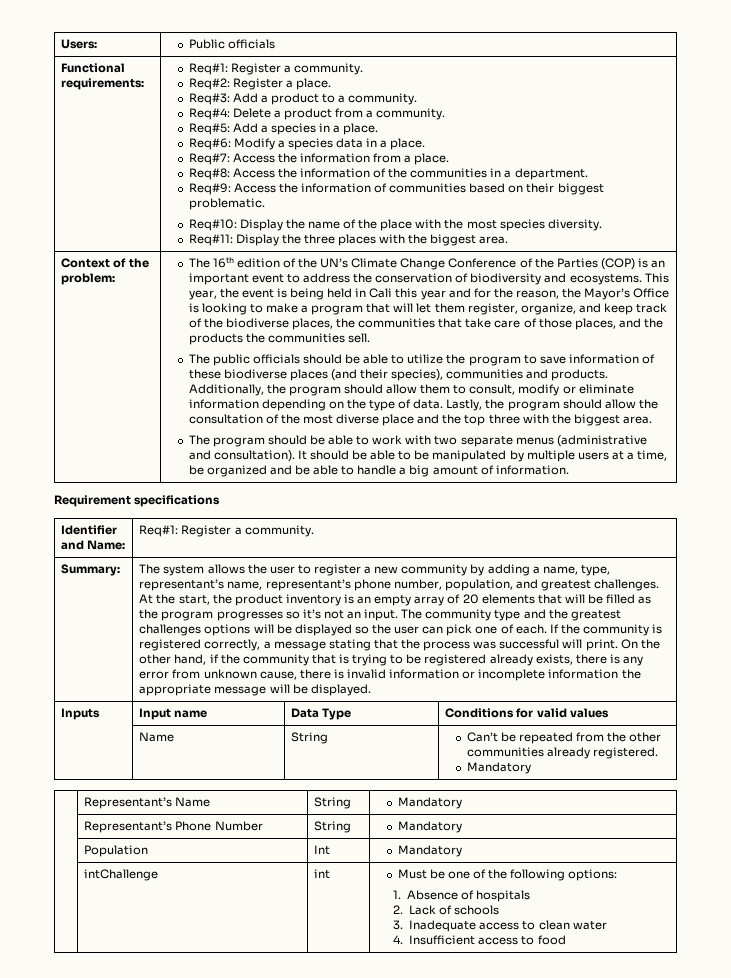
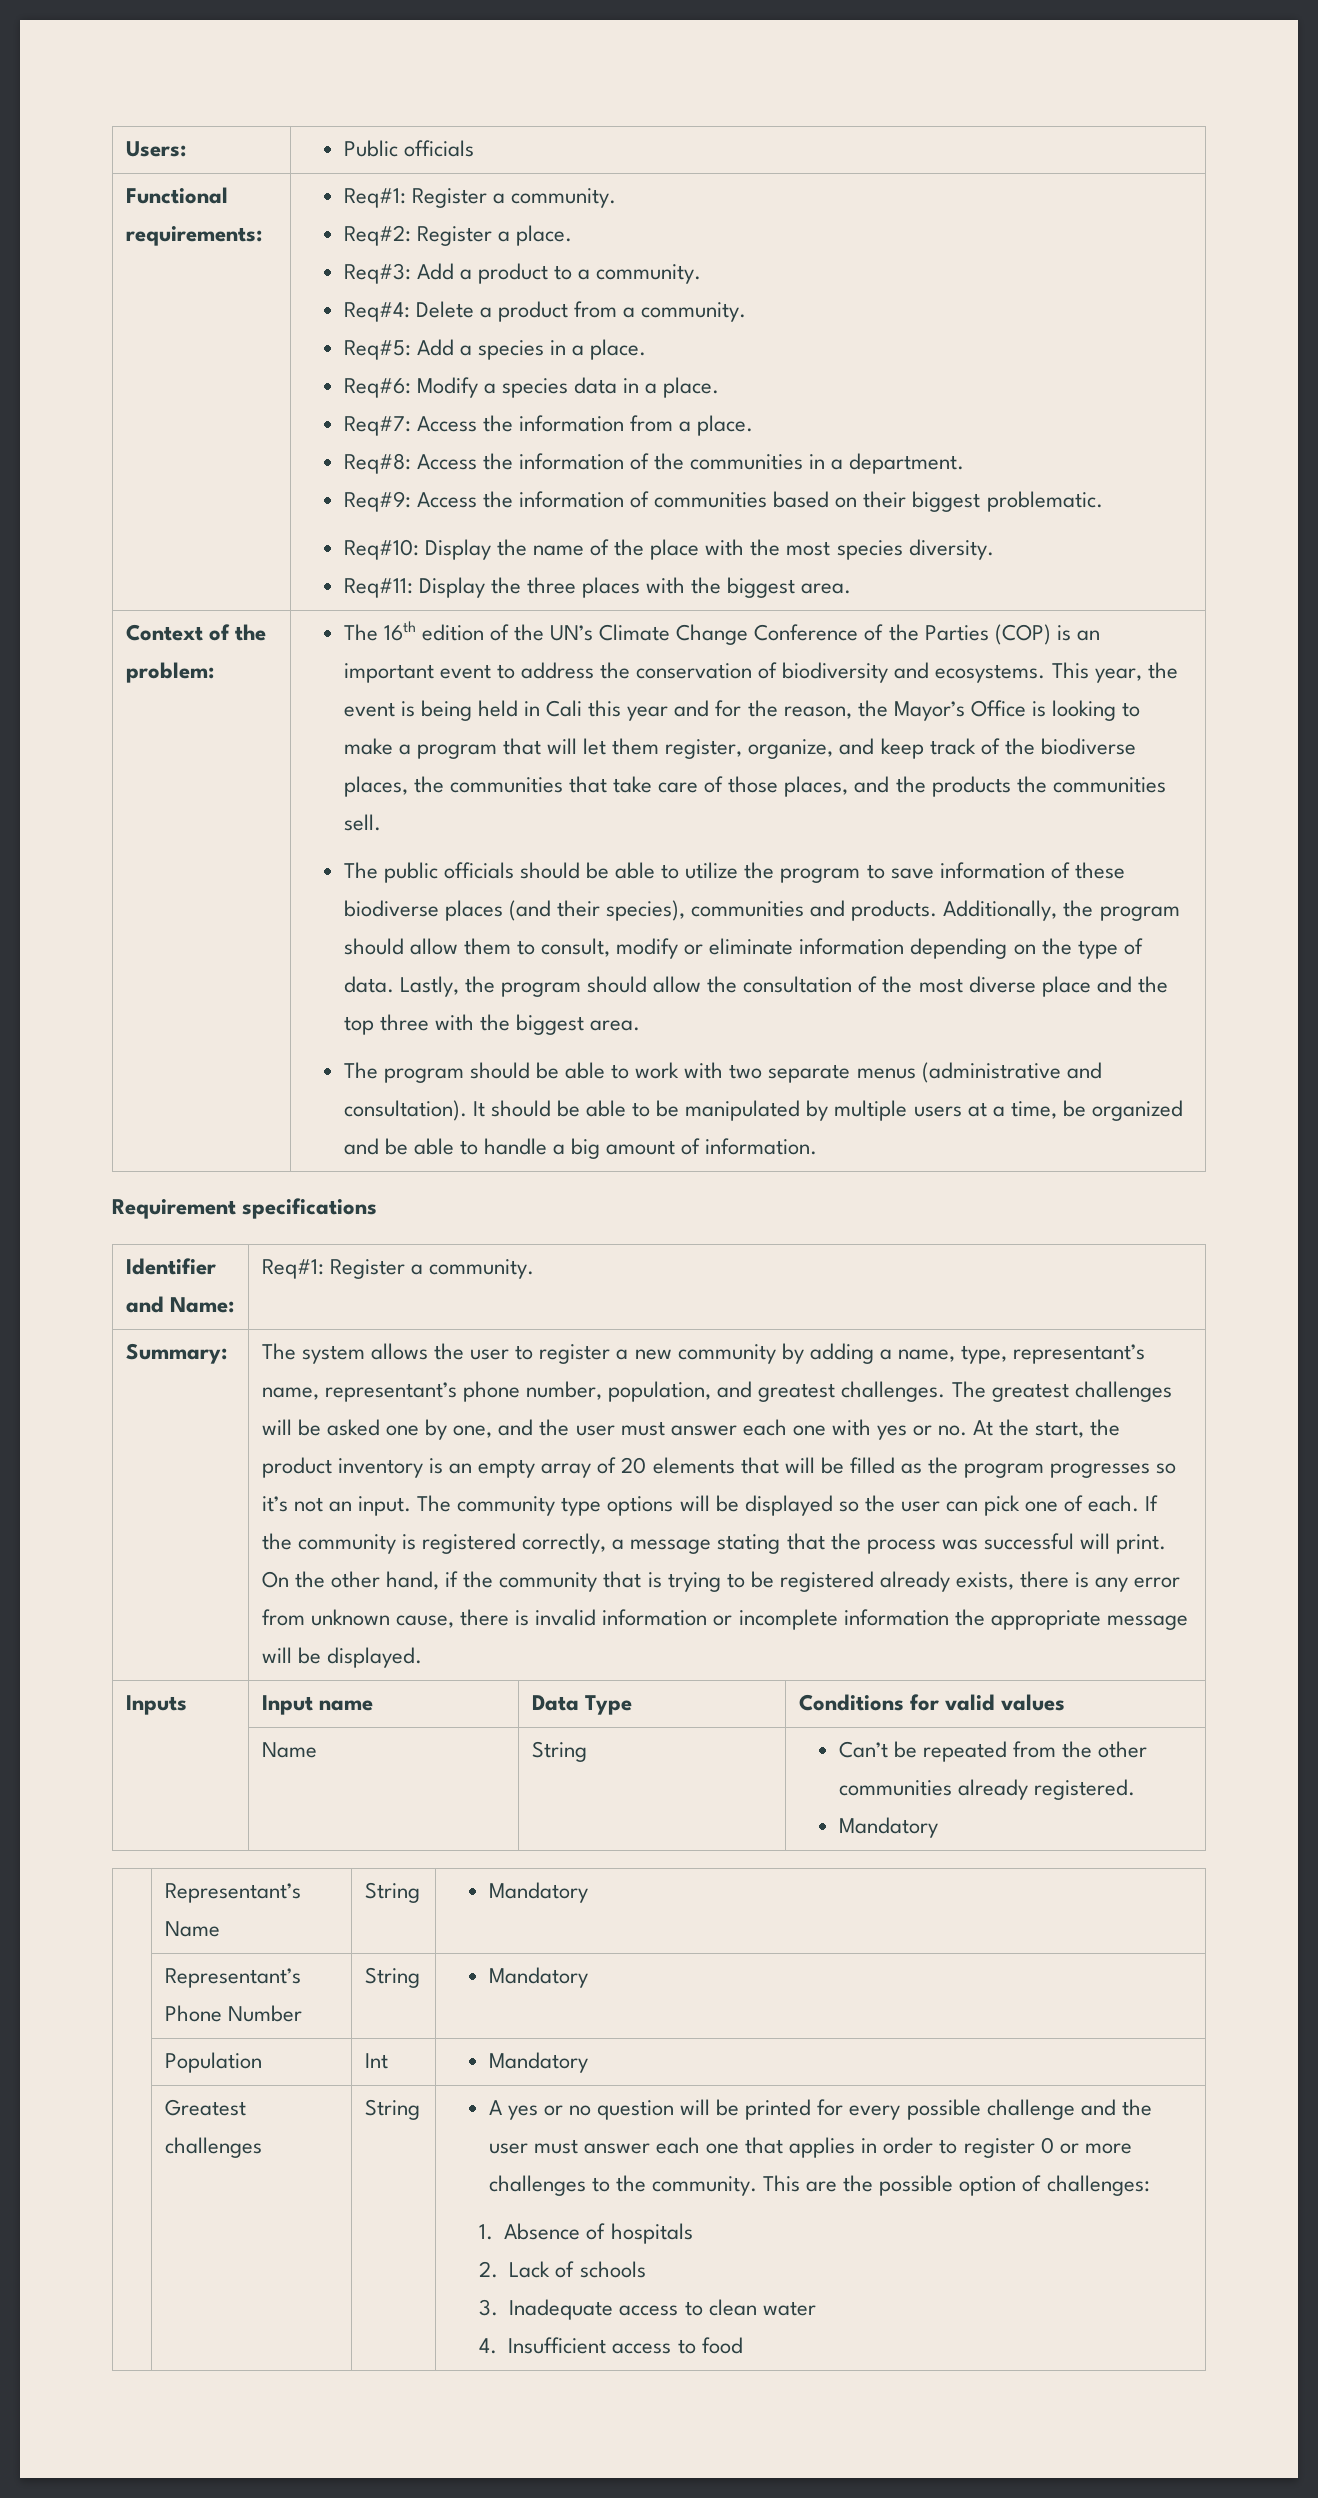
- At the start, the product inventory is an empty array of 20 elements that will be filled as the program progresses so it’s not an input.
+ The greatest challenges will be asked one by one, and the user must answer each one with yes or no. At the start, the product inventory is an empty array of 20 elements that will be filled as the program progresses so it’s not an input.
- The community type and the greatest challenges options will be displayed so the user can pick one of each.
+ The community type options will be displayed so the user can pick one of each.
- intChallenge | int | Must be one of the following options:
+ Greatest challenges | String | A yes or no question will be printed for every possible challenge and the user must answer each one that applies in order to register 0 or more challenges to the community. This are the possible option of challenges:

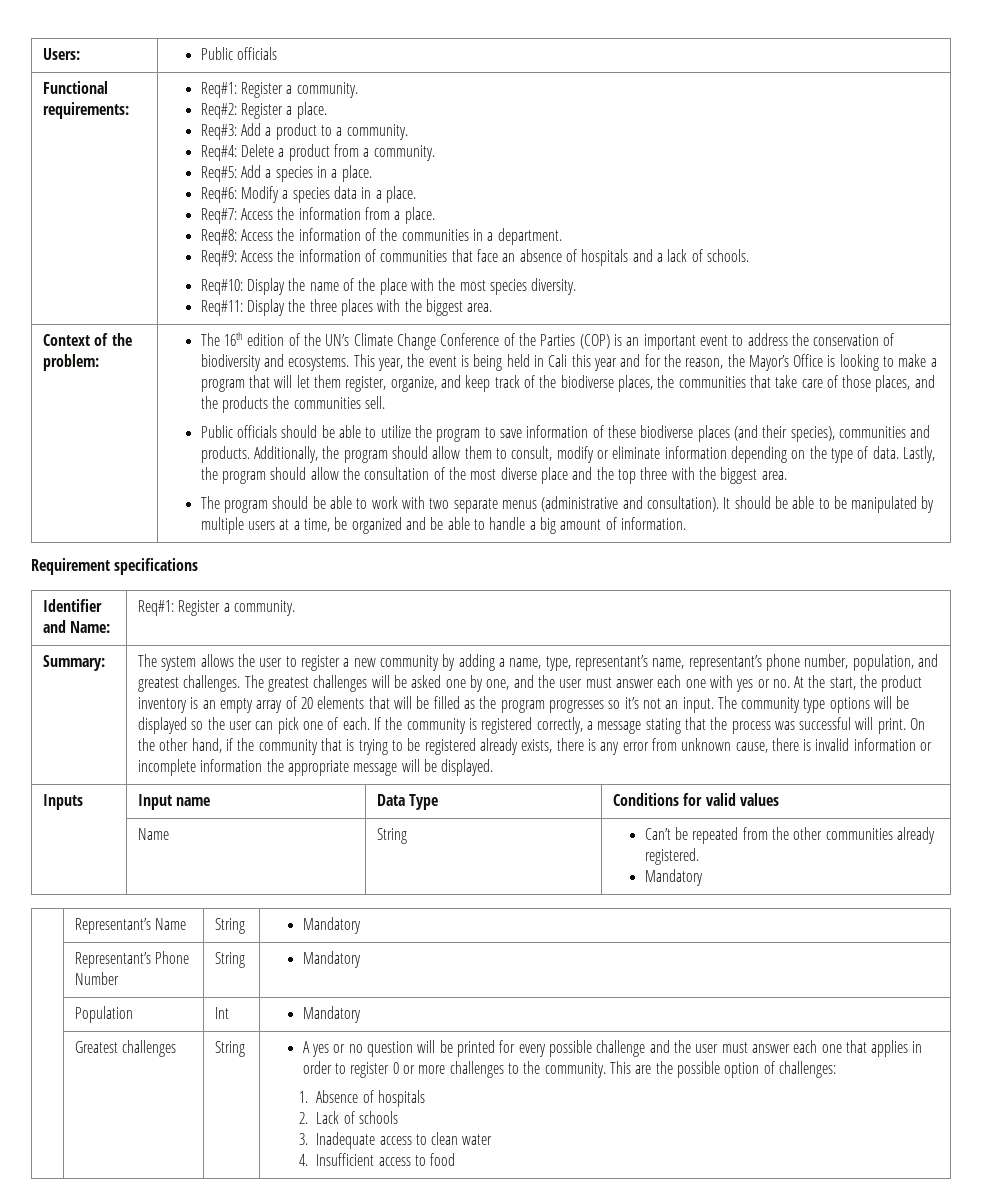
- Req#9: Access the information of communities based on their biggest problematic.
+ Req#9: Access the information of communities that face an absence of hospitals and a lack of schools.
- The public officials should be able to utilize the program to save information of these biodiverse places (and their species), communities and products.
+ Public officials should be able to utilize the program to save information of these biodiverse places (and their species), communities and products.

